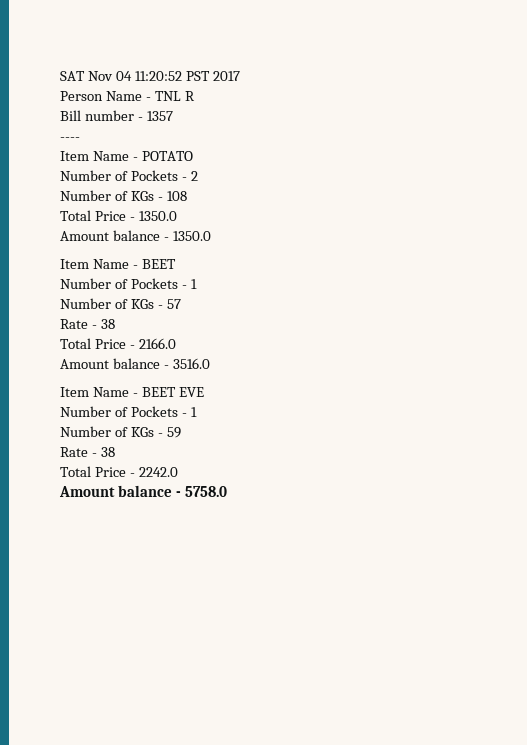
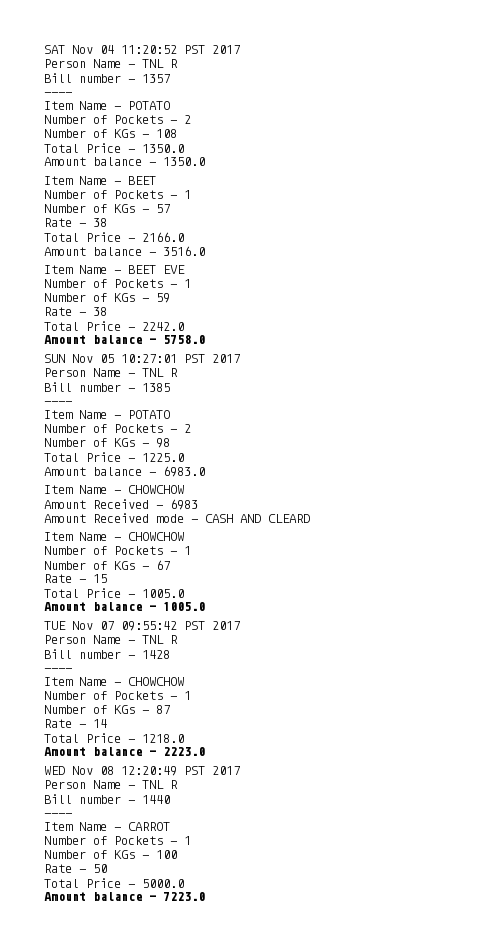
+ SUN Nov 05 10:27:01 PST 2017
+ Person Name - TNL R
+ Bill number - 1385
+ ----
+ Item Name - POTATO
+ Number of Pockets - 2
+ Number of KGs - 98
+ Total Price - 1225.0
+ Amount balance - 6983.0
+ Item Name - CHOWCHOW
+ Amount Received - 6983
+ Amount Received mode - CASH AND CLEARD
+ Item Name - CHOWCHOW
+ Number of Pockets - 1
+ Number of KGs - 67
+ Rate - 15
+ Total Price - 1005.0
+ Amount balance - 1005.0
+ TUE Nov 07 09:55:42 PST 2017
+ Person Name - TNL R
+ Bill number - 1428
+ ----
+ Item Name - CHOWCHOW
+ Number of Pockets - 1
+ Number of KGs - 87
+ Rate - 14
+ Total Price - 1218.0
+ Amount balance - 2223.0
+ WED Nov 08 12:20:49 PST 2017
+ Person Name - TNL R
+ Bill number - 1440
+ ----
+ Item Name - CARROT
+ Number of Pockets - 1
+ Number of KGs - 100
+ Rate - 50
+ Total Price - 5000.0
+ Amount balance - 7223.0

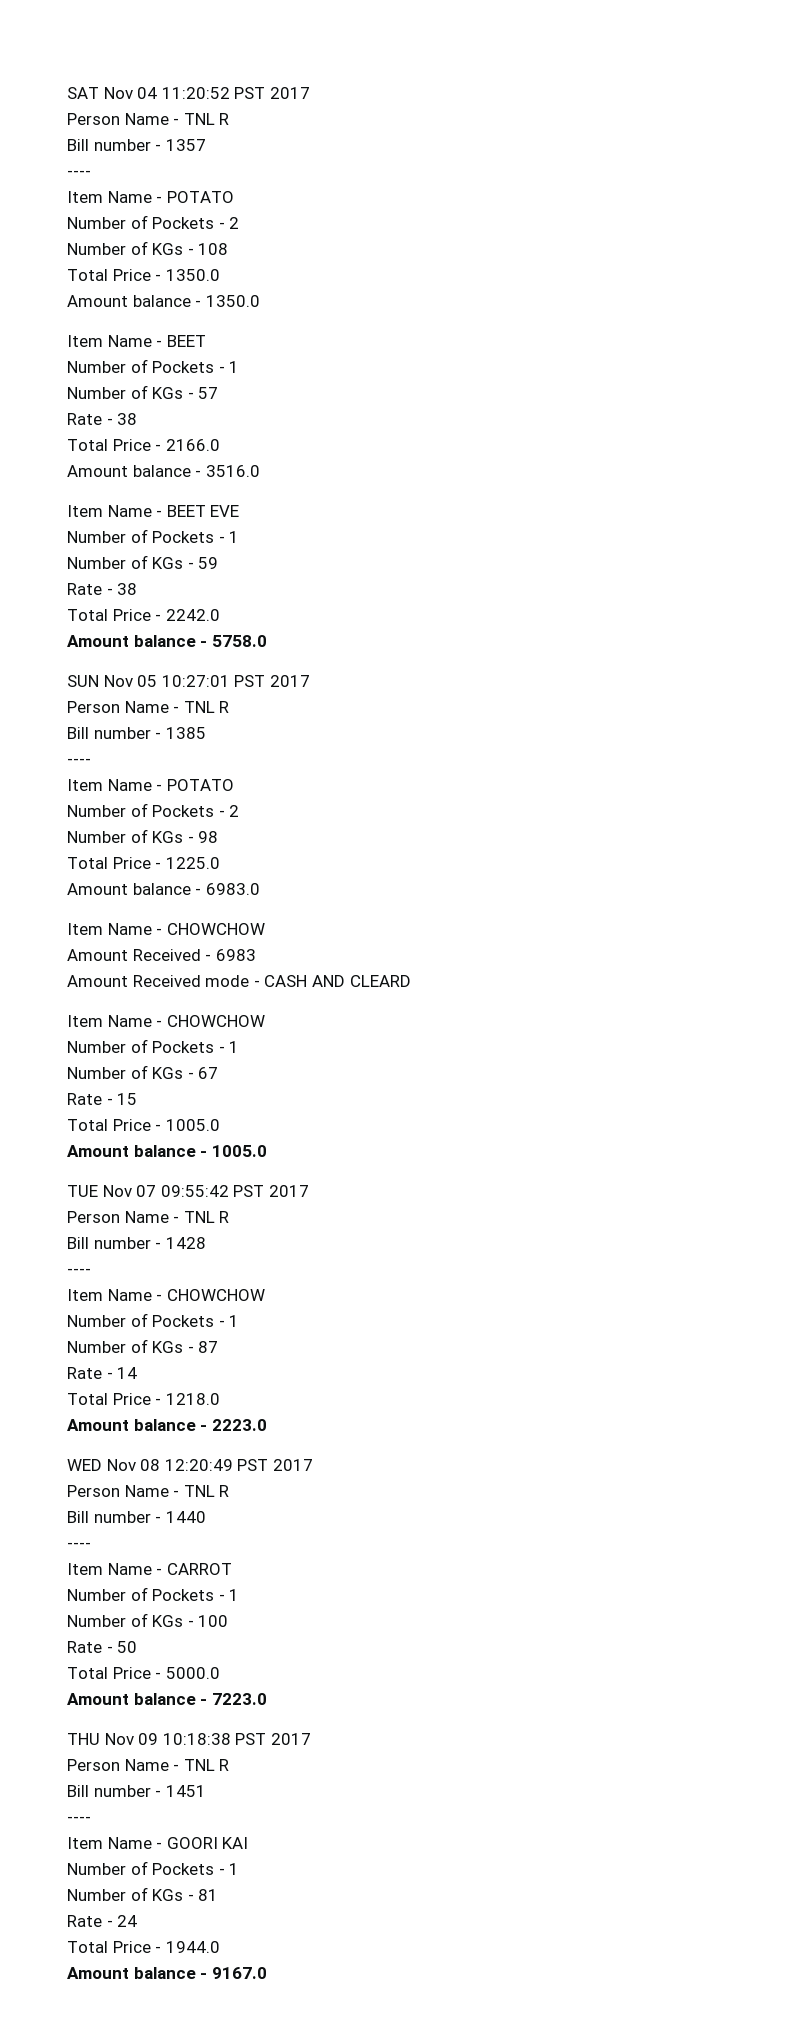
+ THU Nov 09 10:18:38 PST 2017
+ Person Name - TNL R
+ Bill number - 1451
+ ----
+ Item Name - GOORI KAI
+ Number of Pockets - 1
+ Number of KGs - 81
+ Rate - 24
+ Total Price - 1944.0
+ Amount balance - 9167.0

